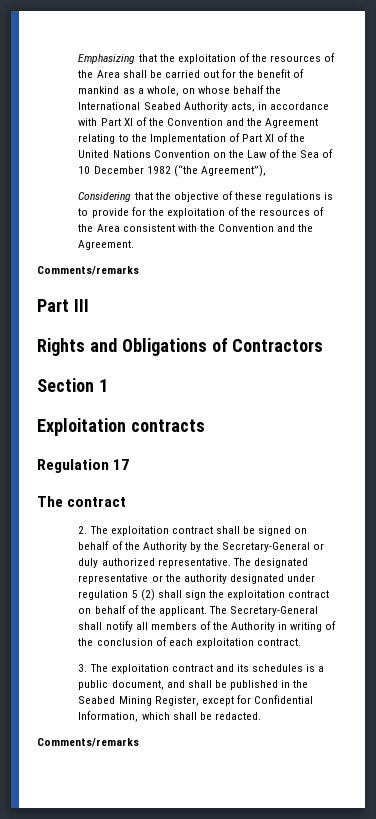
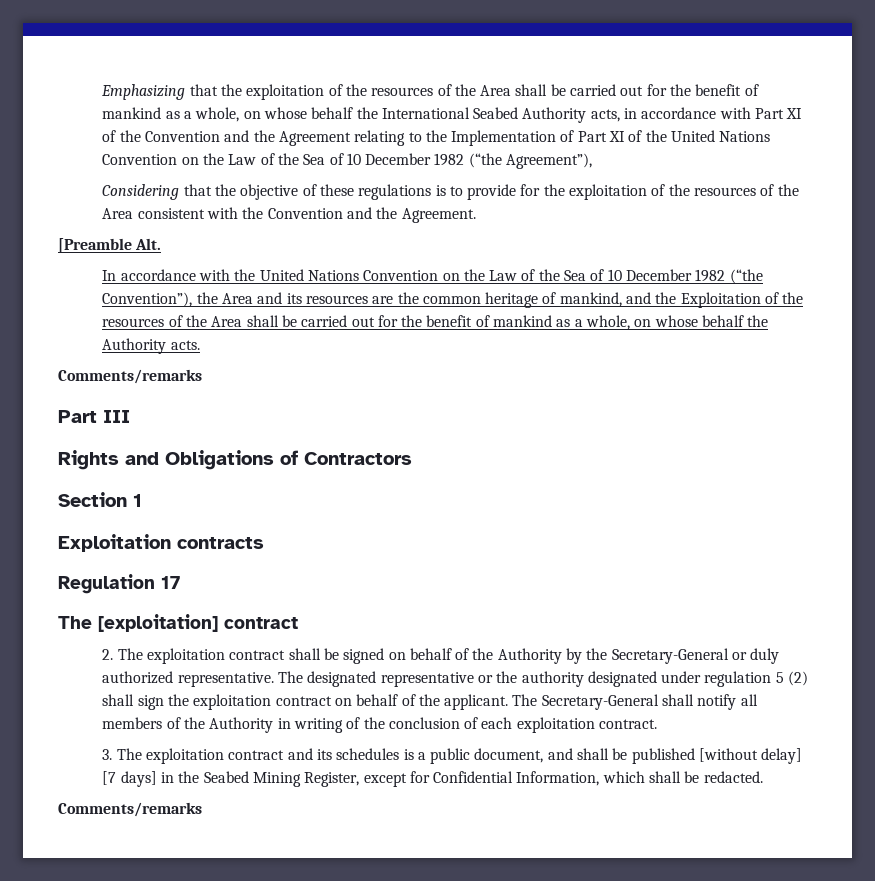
+ [Preamble Alt.
+ In accordance with the United Nations Convention on the Law of the Sea of 10 December 1982 (“the Convention”), the Area and its resources are the common heritage of mankind, and the Exploitation of the resources of the Area shall be carried out for the benefit of mankind as a whole, on whose behalf the Authority acts.
- The contract
+ The [exploitation] contract
- 3. The exploitation contract and its schedules is a public document, and shall be published in the Seabed Mining Register, except for Confidential Information, which shall be redacted.
+ 3. The exploitation contract and its schedules is a public document, and shall be published [without delay] [7 days] in the Seabed Mining Register, except for Confidential Information, which shall be redacted.

